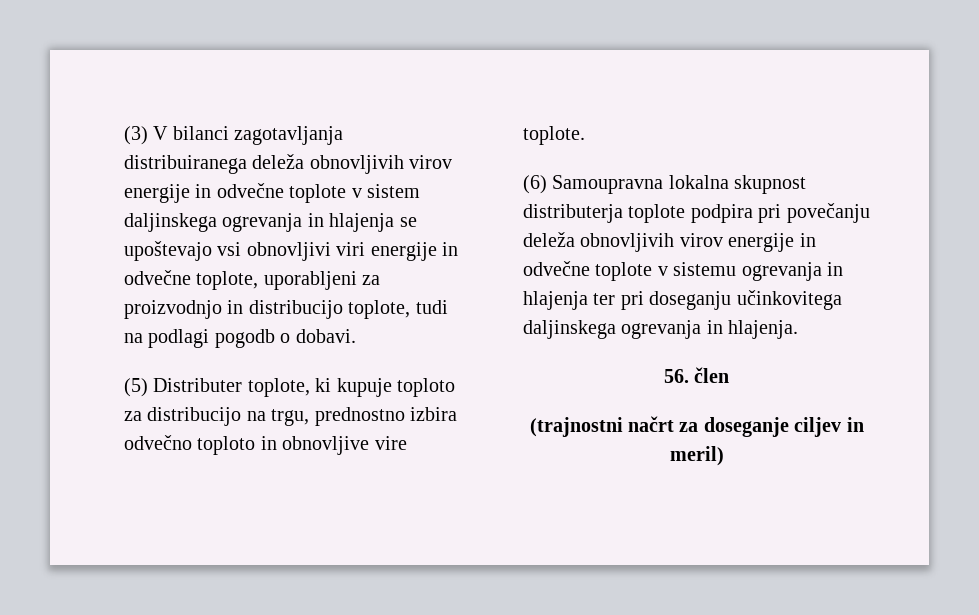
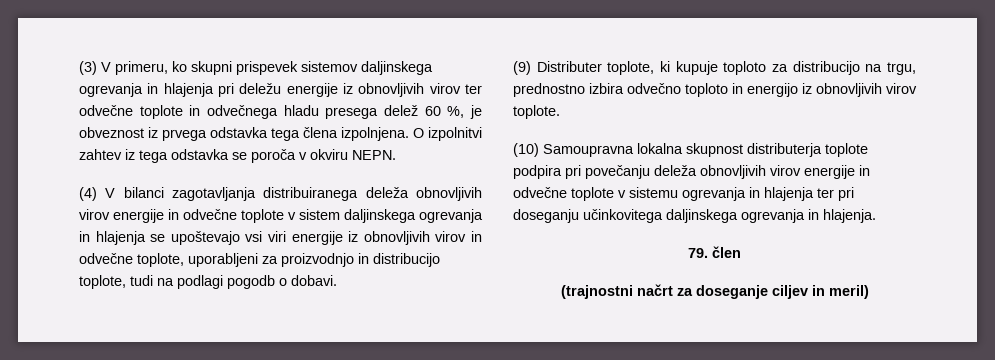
- (3) V bilanci zagotavljanja distribuiranega deleža obnovljivih virov energije in odvečne toplote v sistem daljinskega ogrevanja in hlajenja se upoštevajo vsi obnovljivi viri energije in odvečne toplote, uporabljeni za proizvodnjo in distribucijo toplote, tudi na podlagi pogodb o dobavi.
+ (3) V primeru, ko skupni prispevek sistemov daljinskega ogrevanja in hlajenja pri deležu energije iz obnovljivih virov ter odvečne toplote in odvečnega hladu presega delež 60 %, je obveznost iz prvega odstavka tega člena izpolnjena. O izpolnitvi zahtev iz tega odstavka se poroča v okviru NEPN.
+ (4) V bilanci zagotavljanja distribuiranega deleža obnovljivih virov energije in odvečne toplote v sistem daljinskega ogrevanja in hlajenja se upoštevajo vsi viri energije iz obnovljivih virov in odvečne toplote, uporabljeni za proizvodnjo in distribucijo toplote, tudi na podlagi pogodb o dobavi.
- (5) Distributer toplote, ki kupuje toploto za distribucijo na trgu, prednostno izbira odvečno toploto in obnovljive vire toplote.
+ (9) Distributer toplote, ki kupuje toploto za distribucijo na trgu, prednostno izbira odvečno toploto in energijo iz obnovljivih virov toplote.
- (6) Samoupravna lokalna skupnost distributerja toplote podpira pri povečanju deleža obnovljivih virov energije in odvečne toplote v sistemu ogrevanja in hlajenja ter pri doseganju učinkovitega daljinskega ogrevanja in hlajenja.
+ (10) Samoupravna lokalna skupnost distributerja toplote podpira pri povečanju deleža obnovljivih virov energije in odvečne toplote v sistemu ogrevanja in hlajenja ter pri doseganju učinkovitega daljinskega ogrevanja in hlajenja.
- 56. člen
+ 79. člen

